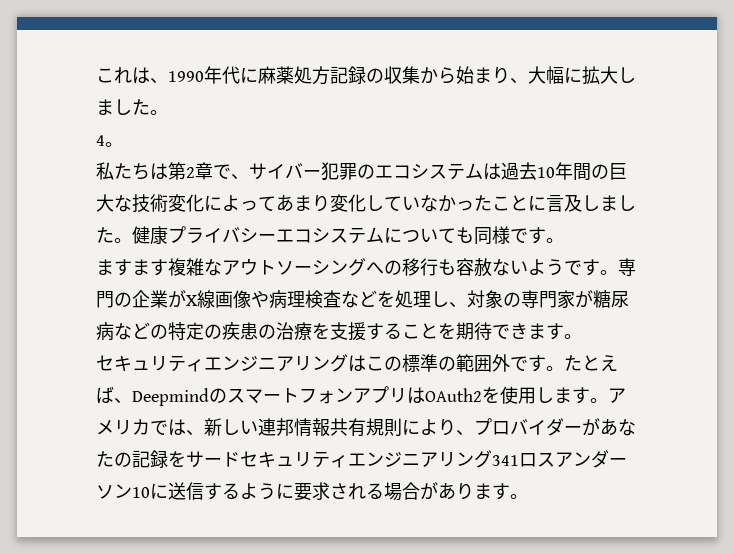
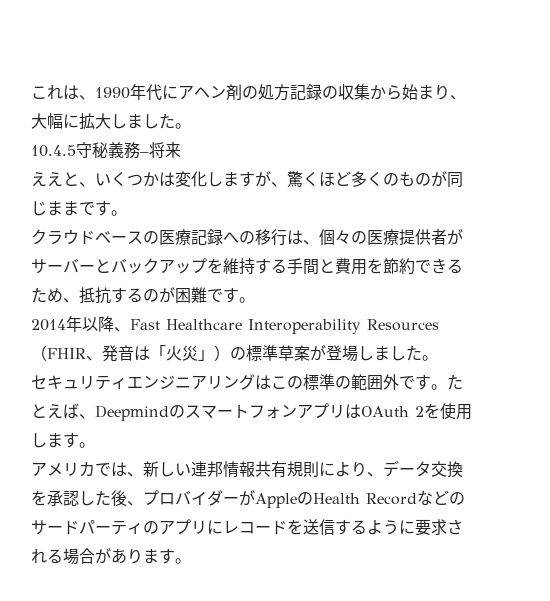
- これは、1990年代に麻薬処方記録の収集から始まり、大幅に拡大しました。
+ これは、1990年代にアヘン剤の処方記録の収集から始まり、大幅に拡大しました。
- 4。
- 私たちは第2章で、サイバー犯罪のエコシステムは過去10年間の巨大な技術変化によってあまり変化していなかったことに言及しました。健康プライバシーエコシステムについても同様です。
- ますます複雑なアウトソーシングへの移行も容赦ないようです。専門の企業がX線画像や病理検査などを処理し、対象の専門家が糖尿病などの特定の疾患の治療を支援することを期待できます。
+ 10.4.5守秘義務–将来
+ ええと、いくつかは変化しますが、驚くほど多くのものが同じままです。
+ クラウドベースの医療記録への移行は、個々の医療提供者がサーバーとバックアップを維持する手間と費用を節約できるため、抵抗するのが困難です。
+ 2014年以降、Fast Healthcare Interoperability Resources（FHIR、発音は「火災」）の標準草案が登場しました。
- たとえば、DeepmindのスマートフォンアプリはOAuth2を使用します。アメリカでは、新しい連邦情報共有規則により、プロバイダーがあなたの記録をサードセキュリティエンジニアリング341ロスアンダーソン10に送信するように要求される場合があります。
+ たとえば、DeepmindのスマートフォンアプリはOAuth 2を使用します。
+ アメリカでは、新しい連邦情報共有規則により、データ交換を承認した後、プロバイダーがAppleのHealth Recordなどのサードパーティのアプリにレコードを送信するように要求される場合があります。

